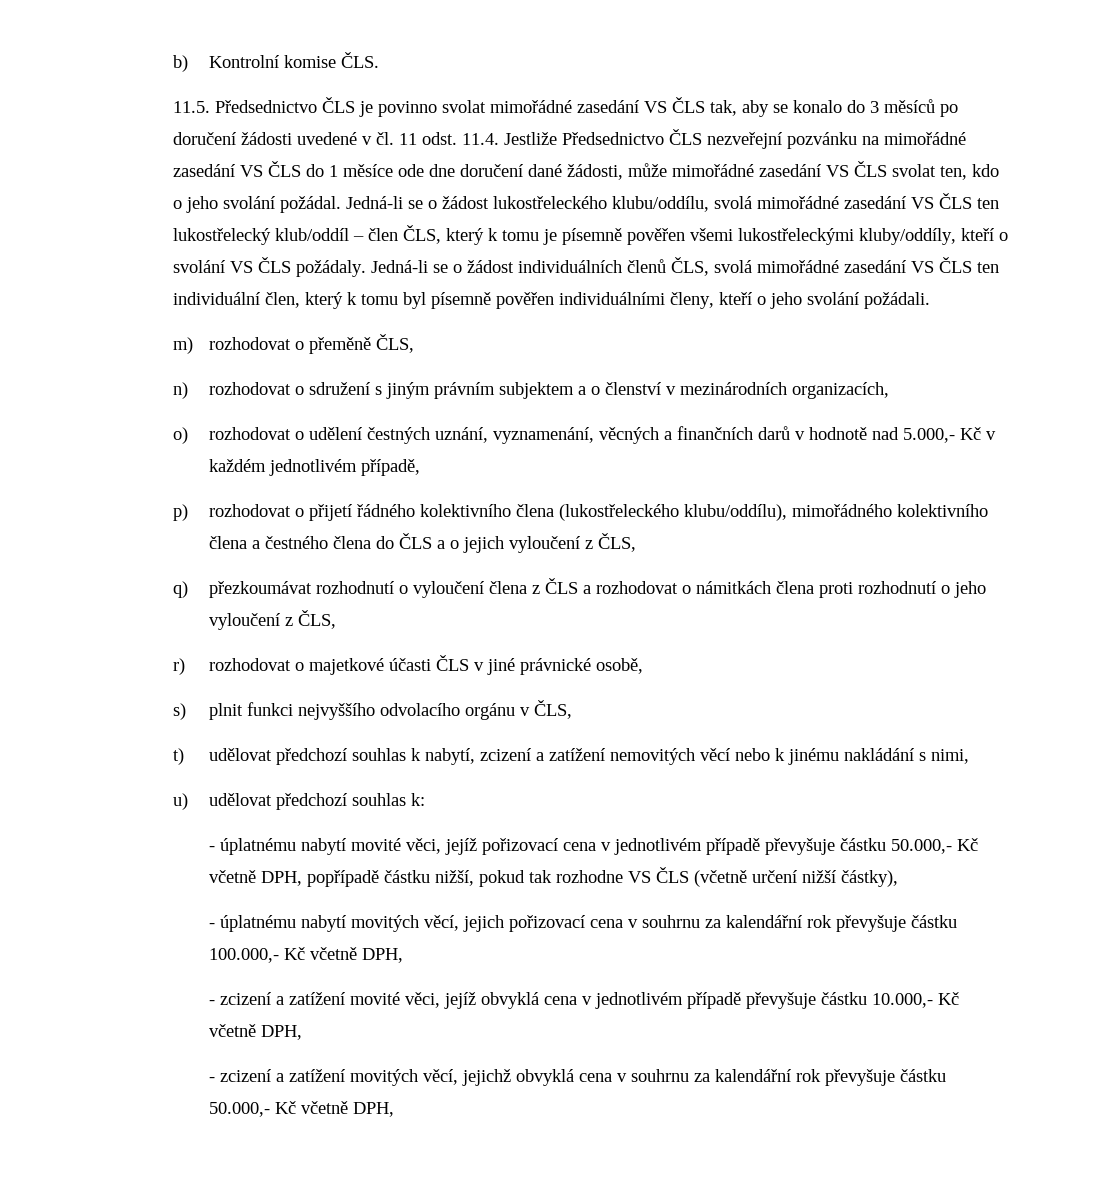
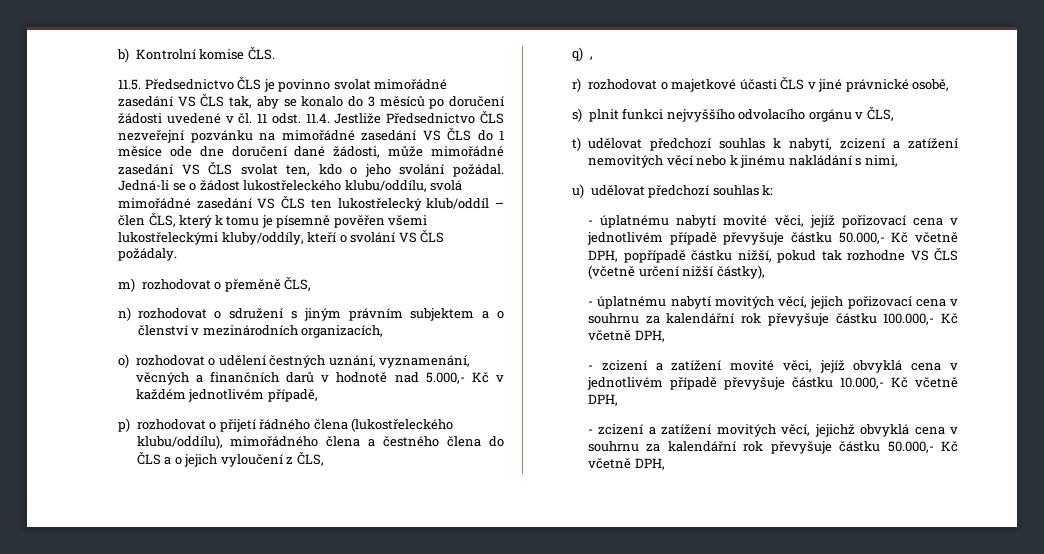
- Jedná-li se o žádost individuálních členů ČLS, svolá mimořádné zasedání VS ČLS ten individuální člen, který k tomu byl písemně pověřen individuálními členy, kteří o jeho svolání požádali.
- p) rozhodovat o přijetí řádného kolektivního člena (lukostřeleckého klubu/oddílu), mimořádného kolektivního člena a čestného člena do ČLS a o jejich vyloučení z ČLS,
+ p) rozhodovat o přijetí řádného člena (lukostřeleckého klubu/oddílu), mimořádného člena a čestného člena do ČLS a o jejich vyloučení z ČLS,
- q) přezkoumávat rozhodnutí o vyloučení člena z ČLS a rozhodovat o námitkách člena proti rozhodnutí o jeho vyloučení z ČLS,
+ q) ,

